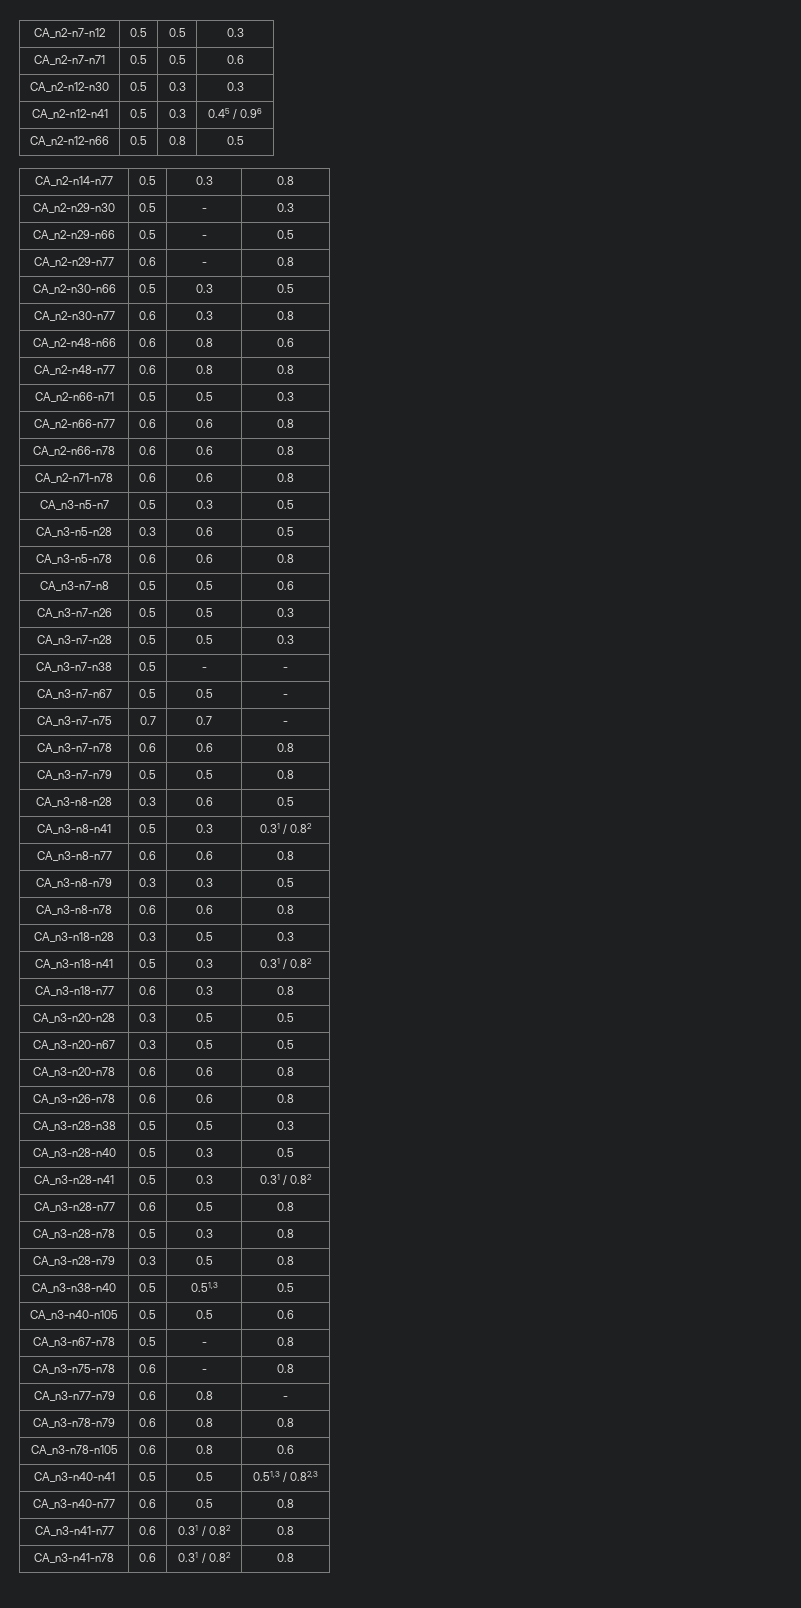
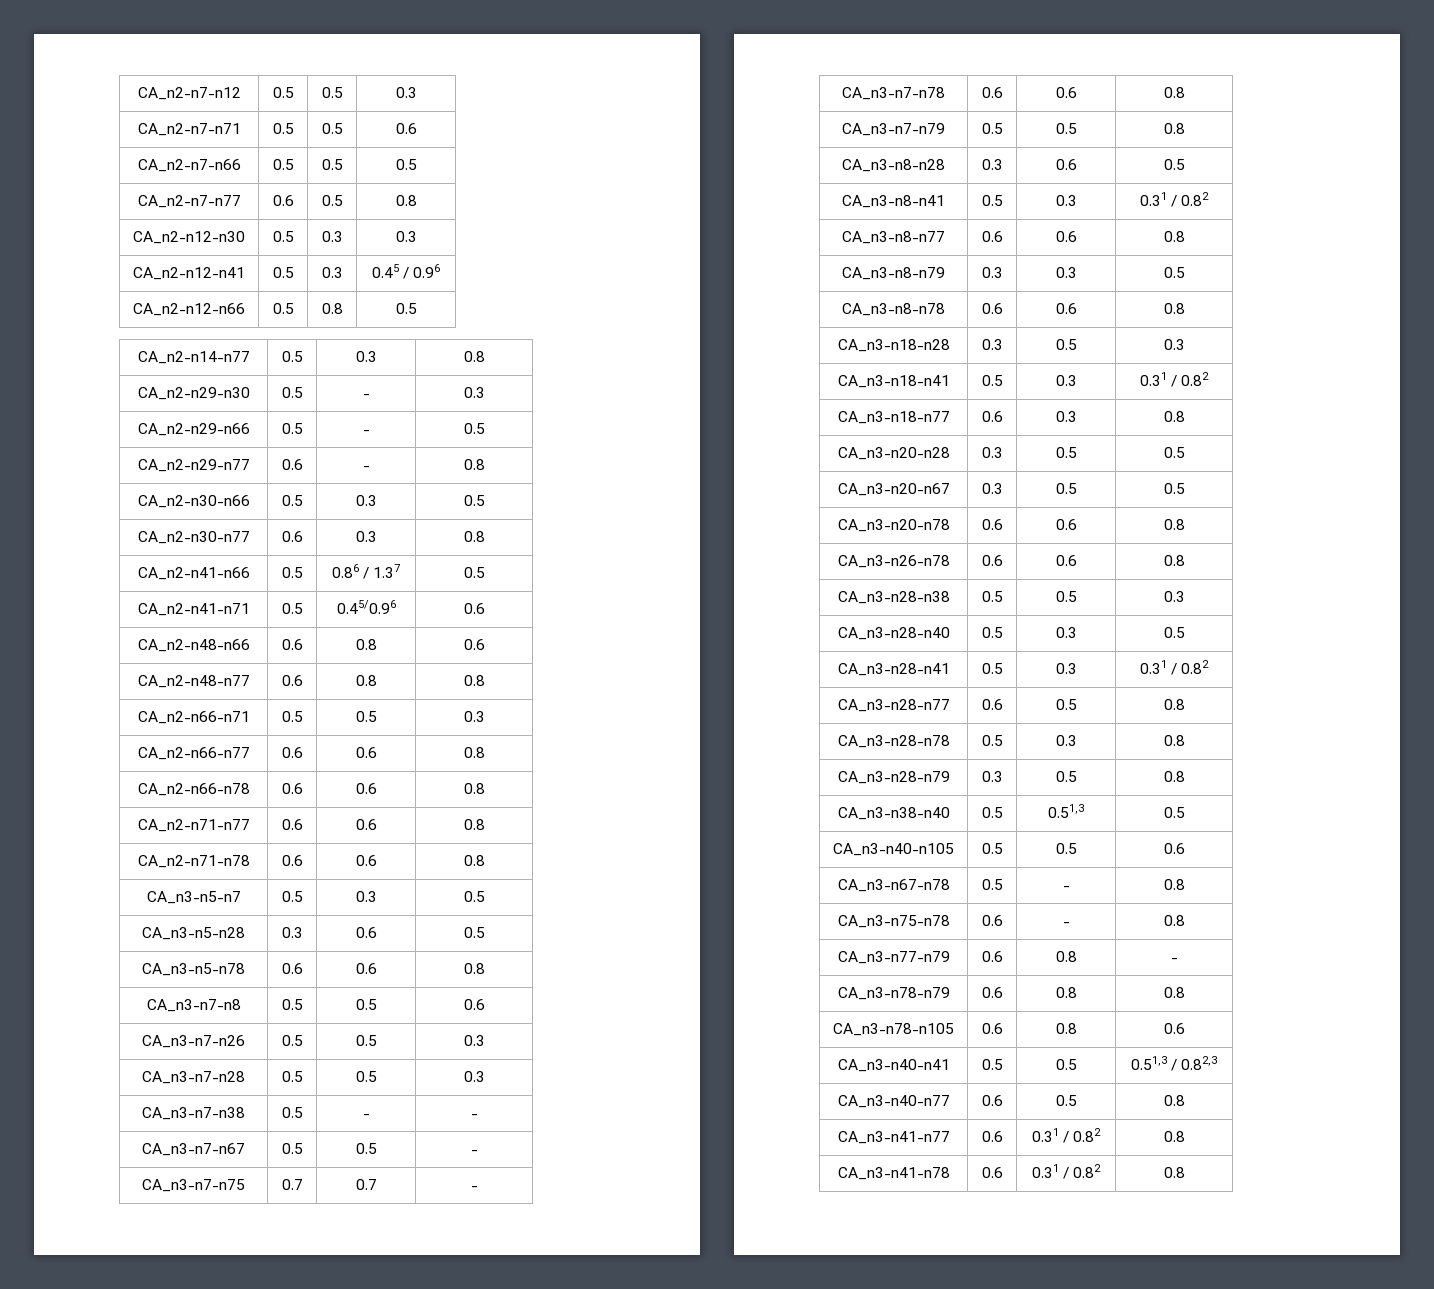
+ CA_n2-n7-n66 | 0.5 | 0.5 | 0.5
+ CA_n2-n7-n77 | 0.6 | 0.5 | 0.8
+ CA_n2-n41-n66 | 0.5 | 0.86 / 1.37 | 0.5
+ CA_n2-n41-n71 | 0.5 | 0.45/0.96 | 0.6
+ CA_n2-n71-n77 | 0.6 | 0.6 | 0.8

